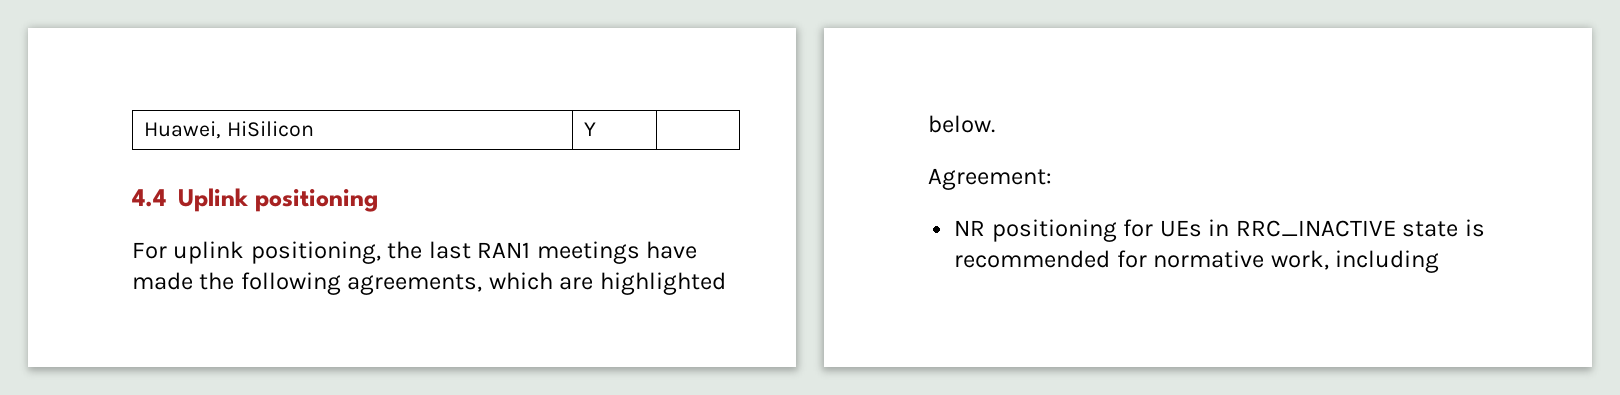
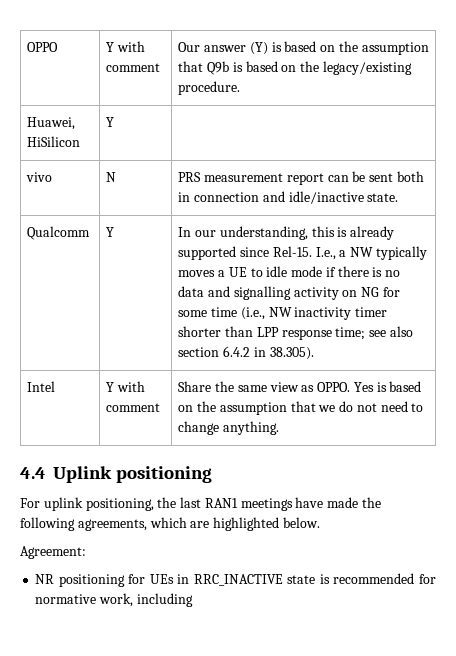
+ OPPO | Y with comment | Our answer (Y) is based on the assumption that Q9b is based on the legacy/existing procedure.
  Huawei, HiSilicon | Y |
+ vivo | N | PRS measurement report can be sent both in connection and idle/inactive state.
+ Qualcomm | Y | In our understanding, this is already supported since Rel-15. I.e., a NW typically moves a UE to idle mode if there is no data and signalling activity on NG for some time (i.e., NW inactivity timer shorter than LPP response time; see also section 6.4.2 in 38.305).
+ Intel | Y with comment | Share the same view as OPPO. Yes is based on the assumption that we do not need to change anything.

